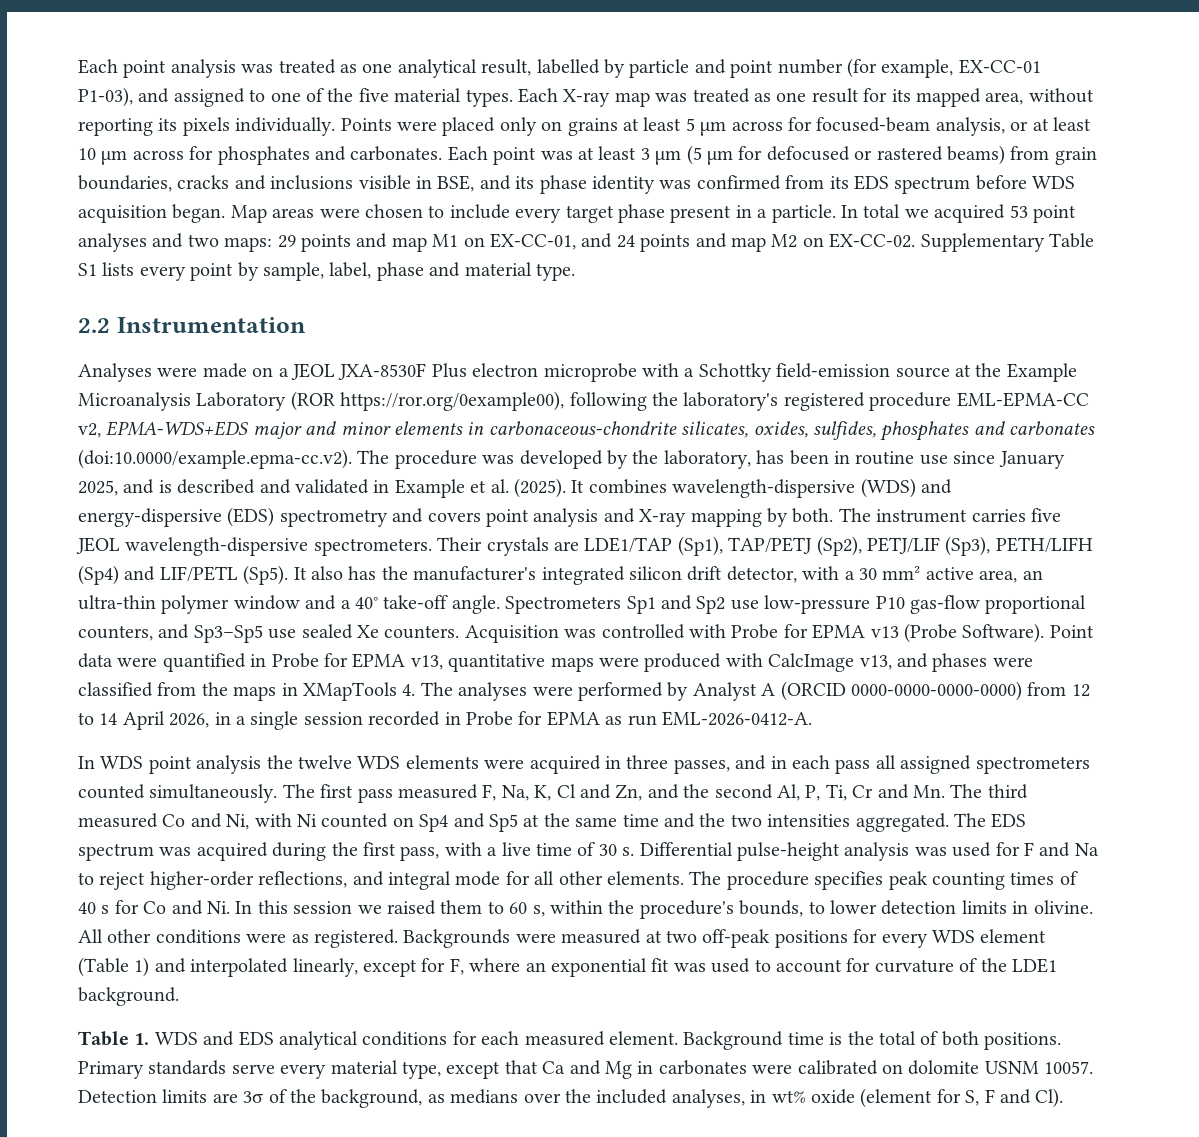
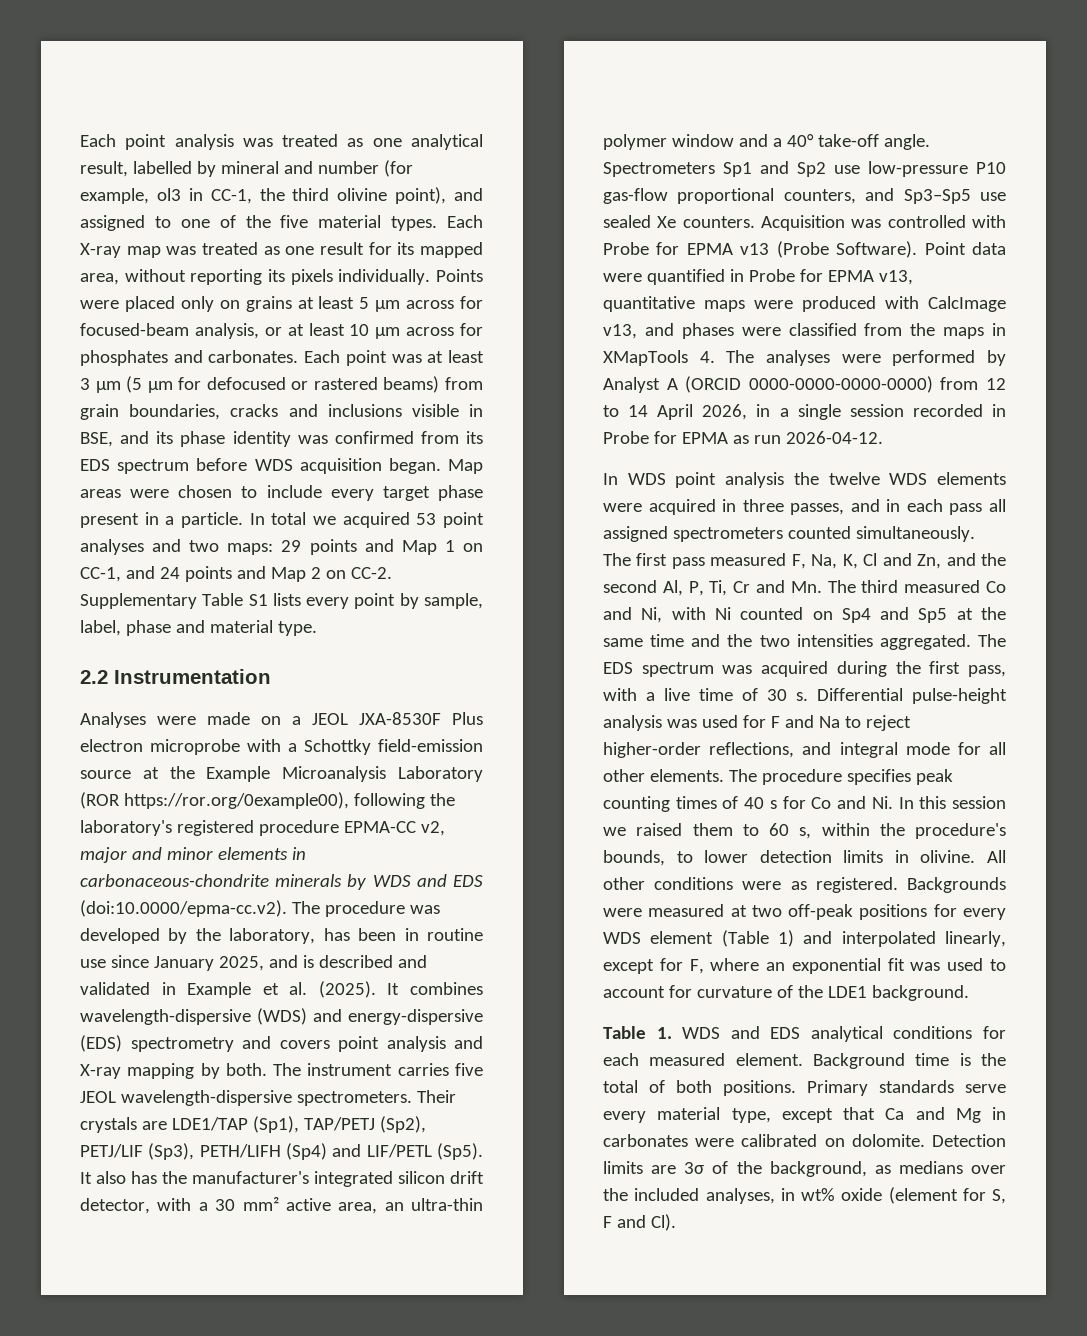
- Each point analysis was treated as one analytical result, labelled by particle and point number (for example, EX-CC-01 P1-03), and assigned to one of the five material types.
+ Each point analysis was treated as one analytical result, labelled by mineral and number (for example, ol3 in CC-1, the third olivine point), and assigned to one of the five material types.
- In total we acquired 53 point analyses and two maps: 29 points and map M1 on EX-CC-01, and 24 points and map M2 on EX-CC-02.
+ In total we acquired 53 point analyses and two maps: 29 points and Map 1 on CC-1, and 24 points and Map 2 on CC-2.
- Analyses were made on a JEOL JXA-8530F Plus electron microprobe with a Schottky field-emission source at the Example Microanalysis Laboratory (ROR https://ror.org/0example00), following the laboratory's registered procedure EML-EPMA-CC v2, EPMA-WDS+EDS major and minor elements in carbonaceous-chondrite silicates, oxides, sulfides, phosphates and carbonates (doi:10.0000/example.epma-cc.v2). The procedure was developed by the laboratory, has been in routine use since January 2025, and is described and validated in Example et al. (2025).
+ Analyses were made on a JEOL JXA-8530F Plus electron microprobe with a Schottky field-emission source at the Example Microanalysis Laboratory (ROR https://ror.org/0example00), following the laboratory's registered procedure EPMA-CC v2, major and minor elements in carbonaceous-chondrite minerals by WDS and EDS (doi:10.0000/epma-cc.v2). The procedure was developed by the laboratory, has been in routine use since January 2025, and is described and validated in Example et al. (2025).
- Point data were quantified in Probe for EPMA v13, quantitative maps were produced with CalcImage v13, and phases were classified from the maps in XMapTools 4. The analyses were performed by Analyst A (ORCID 0000-0000-0000-0000) from 12 to 14 April 2026, in a single session recorded in Probe for EPMA as run EML-2026-0412-A.
+ Point data were quantified in Probe for EPMA v13, quantitative maps were produced with CalcImage v13, and phases were classified from the maps in XMapTools 4. The analyses were performed by Analyst A (ORCID 0000-0000-0000-0000) from 12 to 14 April 2026, in a single session recorded in Probe for EPMA as run 2026-04-12.
- Primary standards serve every material type, except that Ca and Mg in carbonates were calibrated on dolomite USNM 10057.
+ Primary standards serve every material type, except that Ca and Mg in carbonates were calibrated on dolomite.

